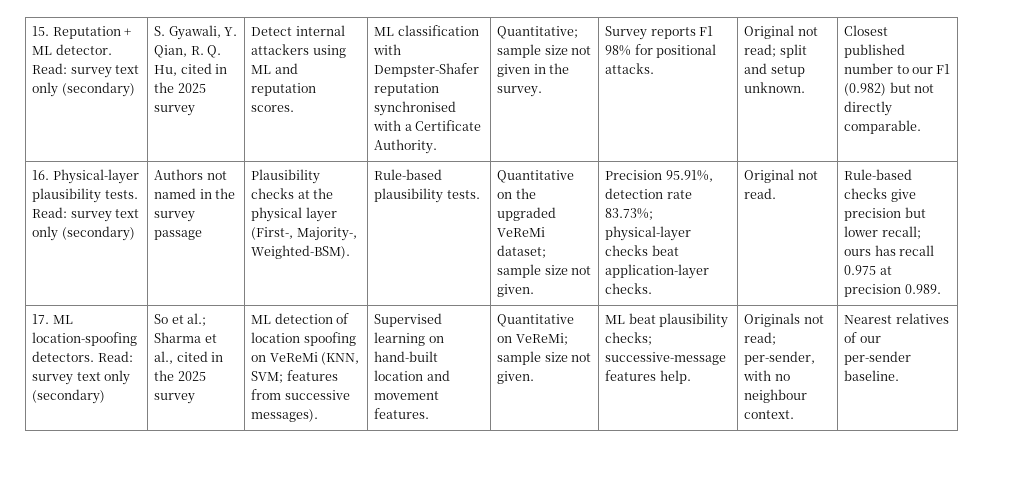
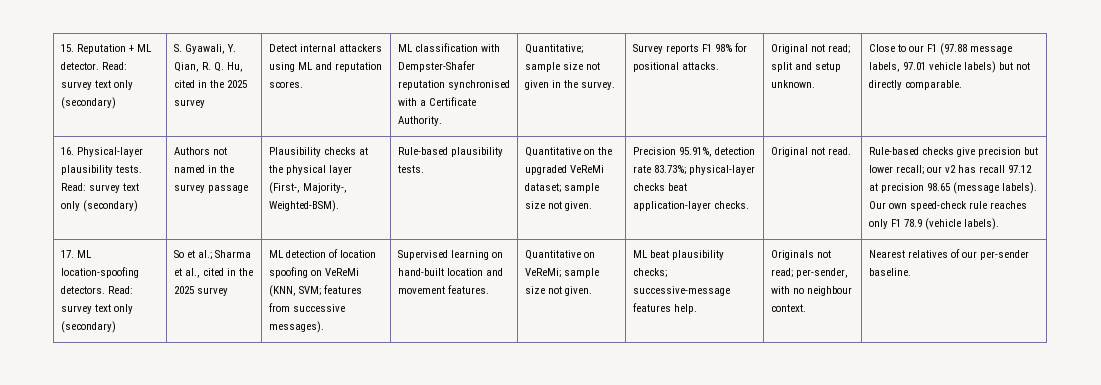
- Closest published number to our F1 (0.982) but not directly comparable.
+ Close to our F1 (97.88 message labels, 97.01 vehicle labels) but not directly comparable.
- Rule-based checks give precision but lower recall; ours has recall 0.975 at precision 0.989.
+ Rule-based checks give precision but lower recall; our v2 has recall 97.12 at precision 98.65 (message labels). Our own speed-check rule reaches only F1 78.9 (vehicle labels).

